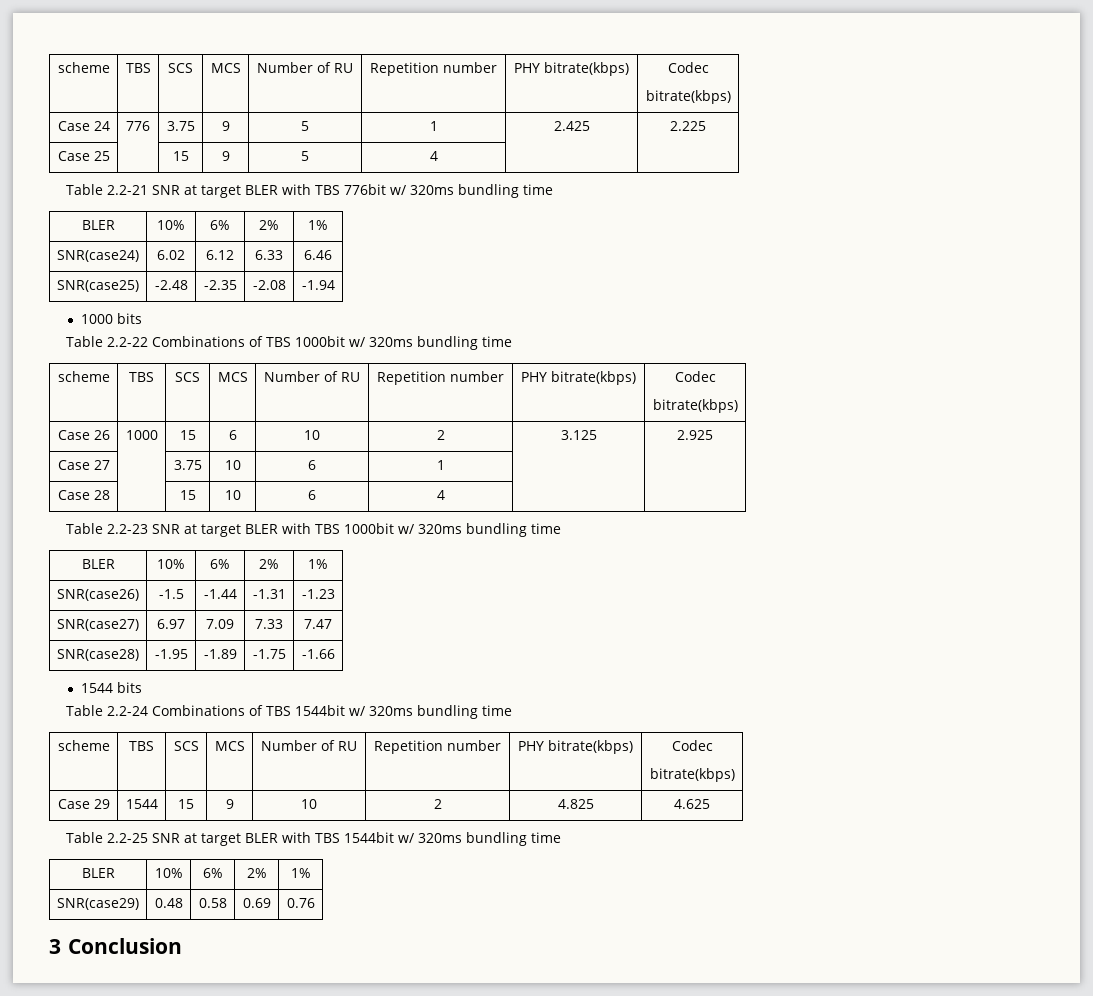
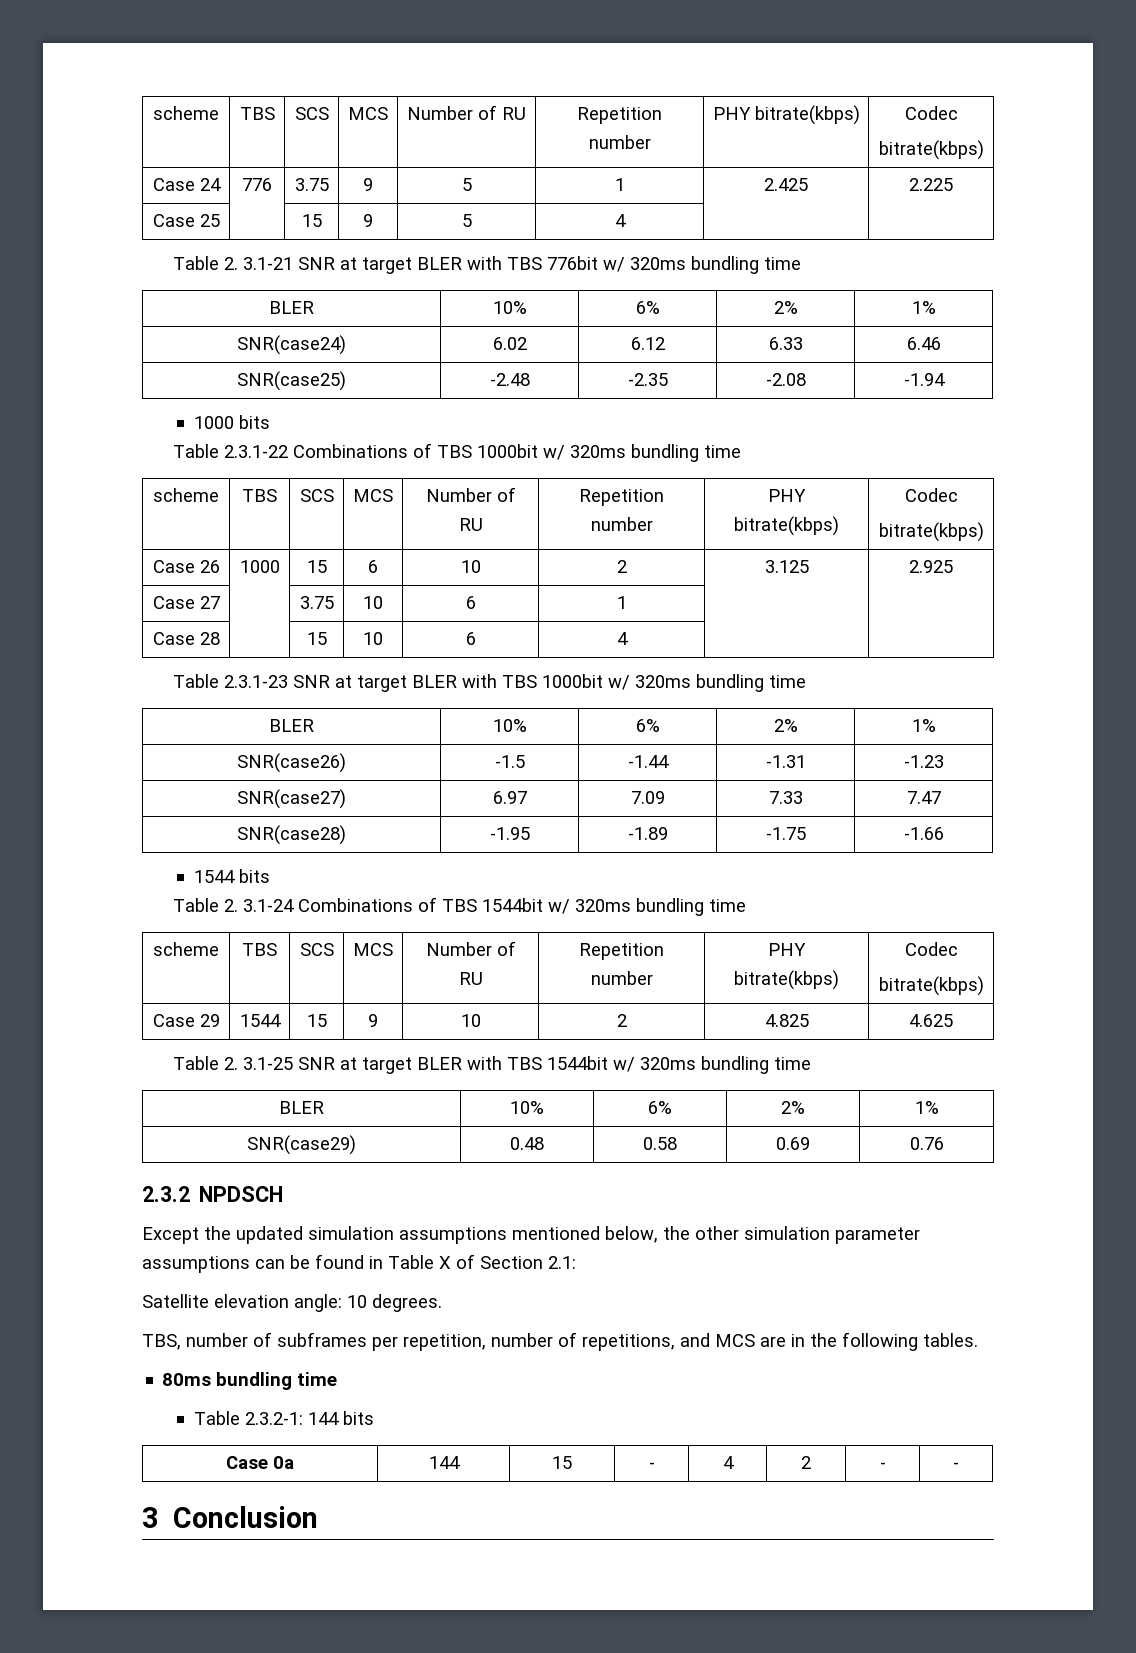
- Table 2.2-21 SNR at target BLER with TBS 776bit w/ 320ms bundling time
+ Table 2. 3.1-21 SNR at target BLER with TBS 776bit w/ 320ms bundling time
- Table 2.2-22 Combinations of TBS 1000bit w/ 320ms bundling time
+ Table 2.3.1-22 Combinations of TBS 1000bit w/ 320ms bundling time
- Table 2.2-23 SNR at target BLER with TBS 1000bit w/ 320ms bundling time
+ Table 2.3.1-23 SNR at target BLER with TBS 1000bit w/ 320ms bundling time
- Table 2.2-24 Combinations of TBS 1544bit w/ 320ms bundling time
+ Table 2. 3.1-24 Combinations of TBS 1544bit w/ 320ms bundling time
- Table 2.2-25 SNR at target BLER with TBS 1544bit w/ 320ms bundling time
+ Table 2. 3.1-25 SNR at target BLER with TBS 1544bit w/ 320ms bundling time
+ 2.3.2 NPDSCH
+ Except the updated simulation assumptions mentioned below, the other simulation parameter assumptions can be found in Table X of Section 2.1:
+ Satellite elevation angle: 10 degrees.
+ TBS, number of subframes per repetition, number of repetitions, and MCS are in the following tables.
+ 80ms bundling time
+ Table 2.3.2-1: 144 bits
+ Case 0a | 144 | 15 | - | 4 | 2 | - | -

